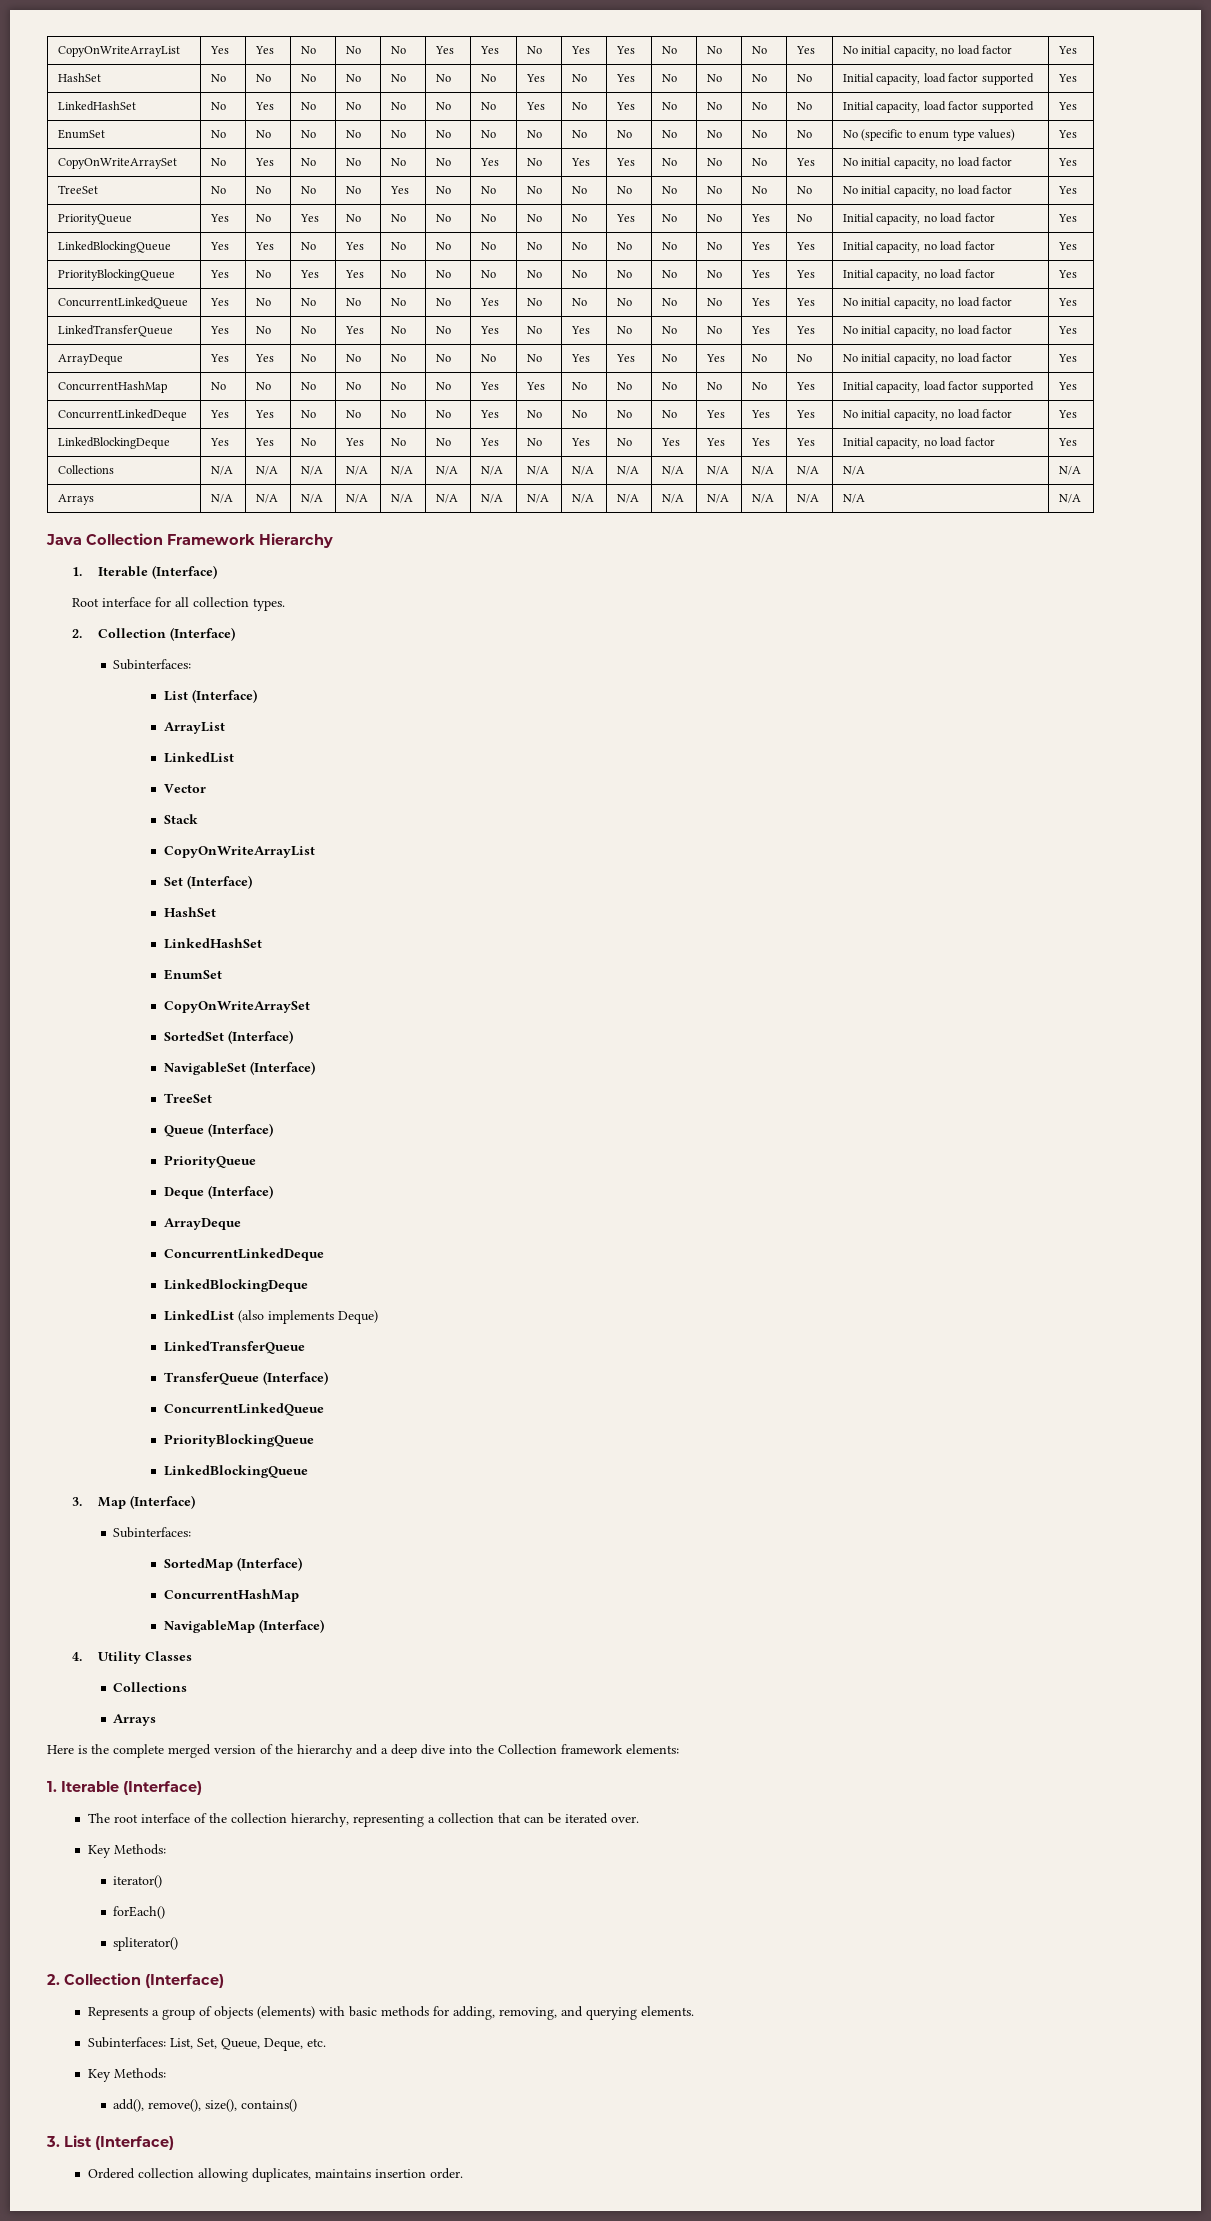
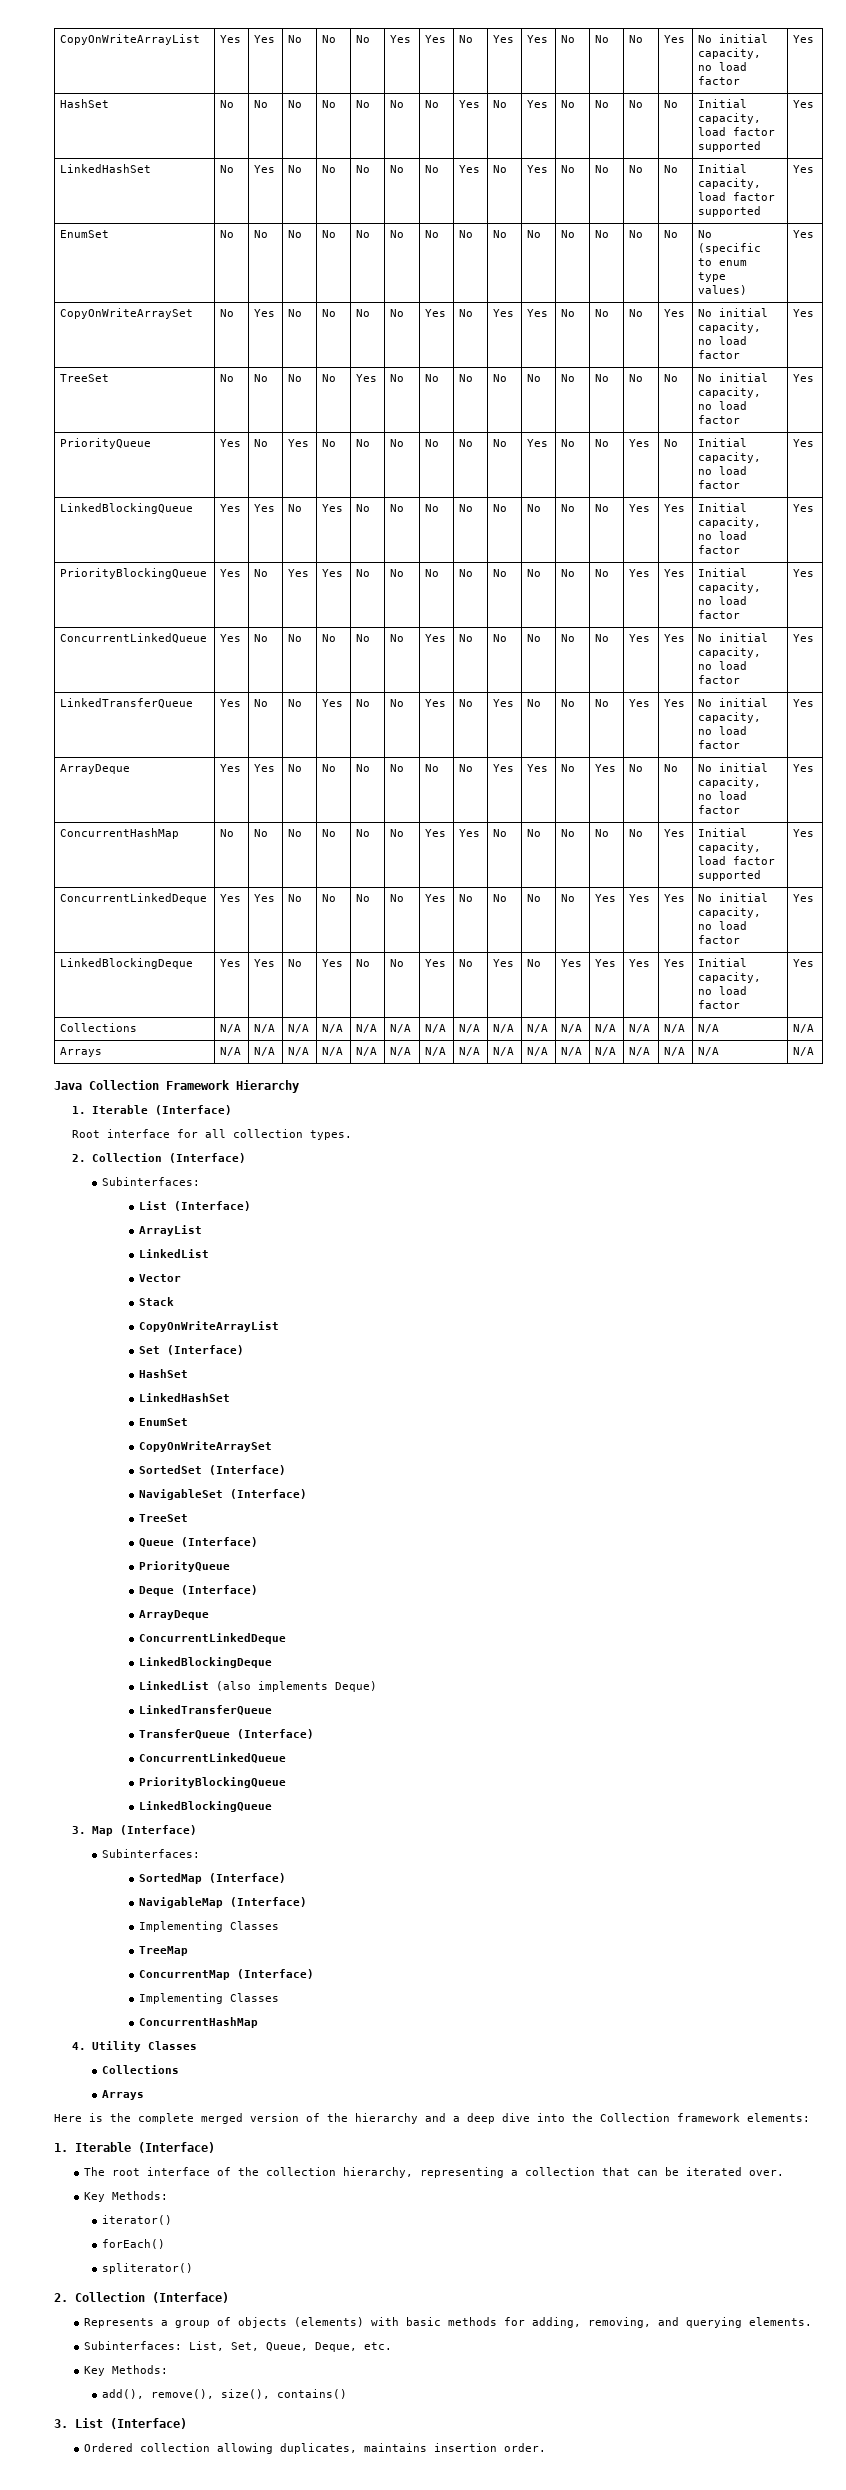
  SortedMap (Interface)
- ConcurrentHashMap
  NavigableMap (Interface)
+ Implementing Classes
+ TreeMap
+ ConcurrentMap (Interface)
+ Implementing Classes
+ ConcurrentHashMap

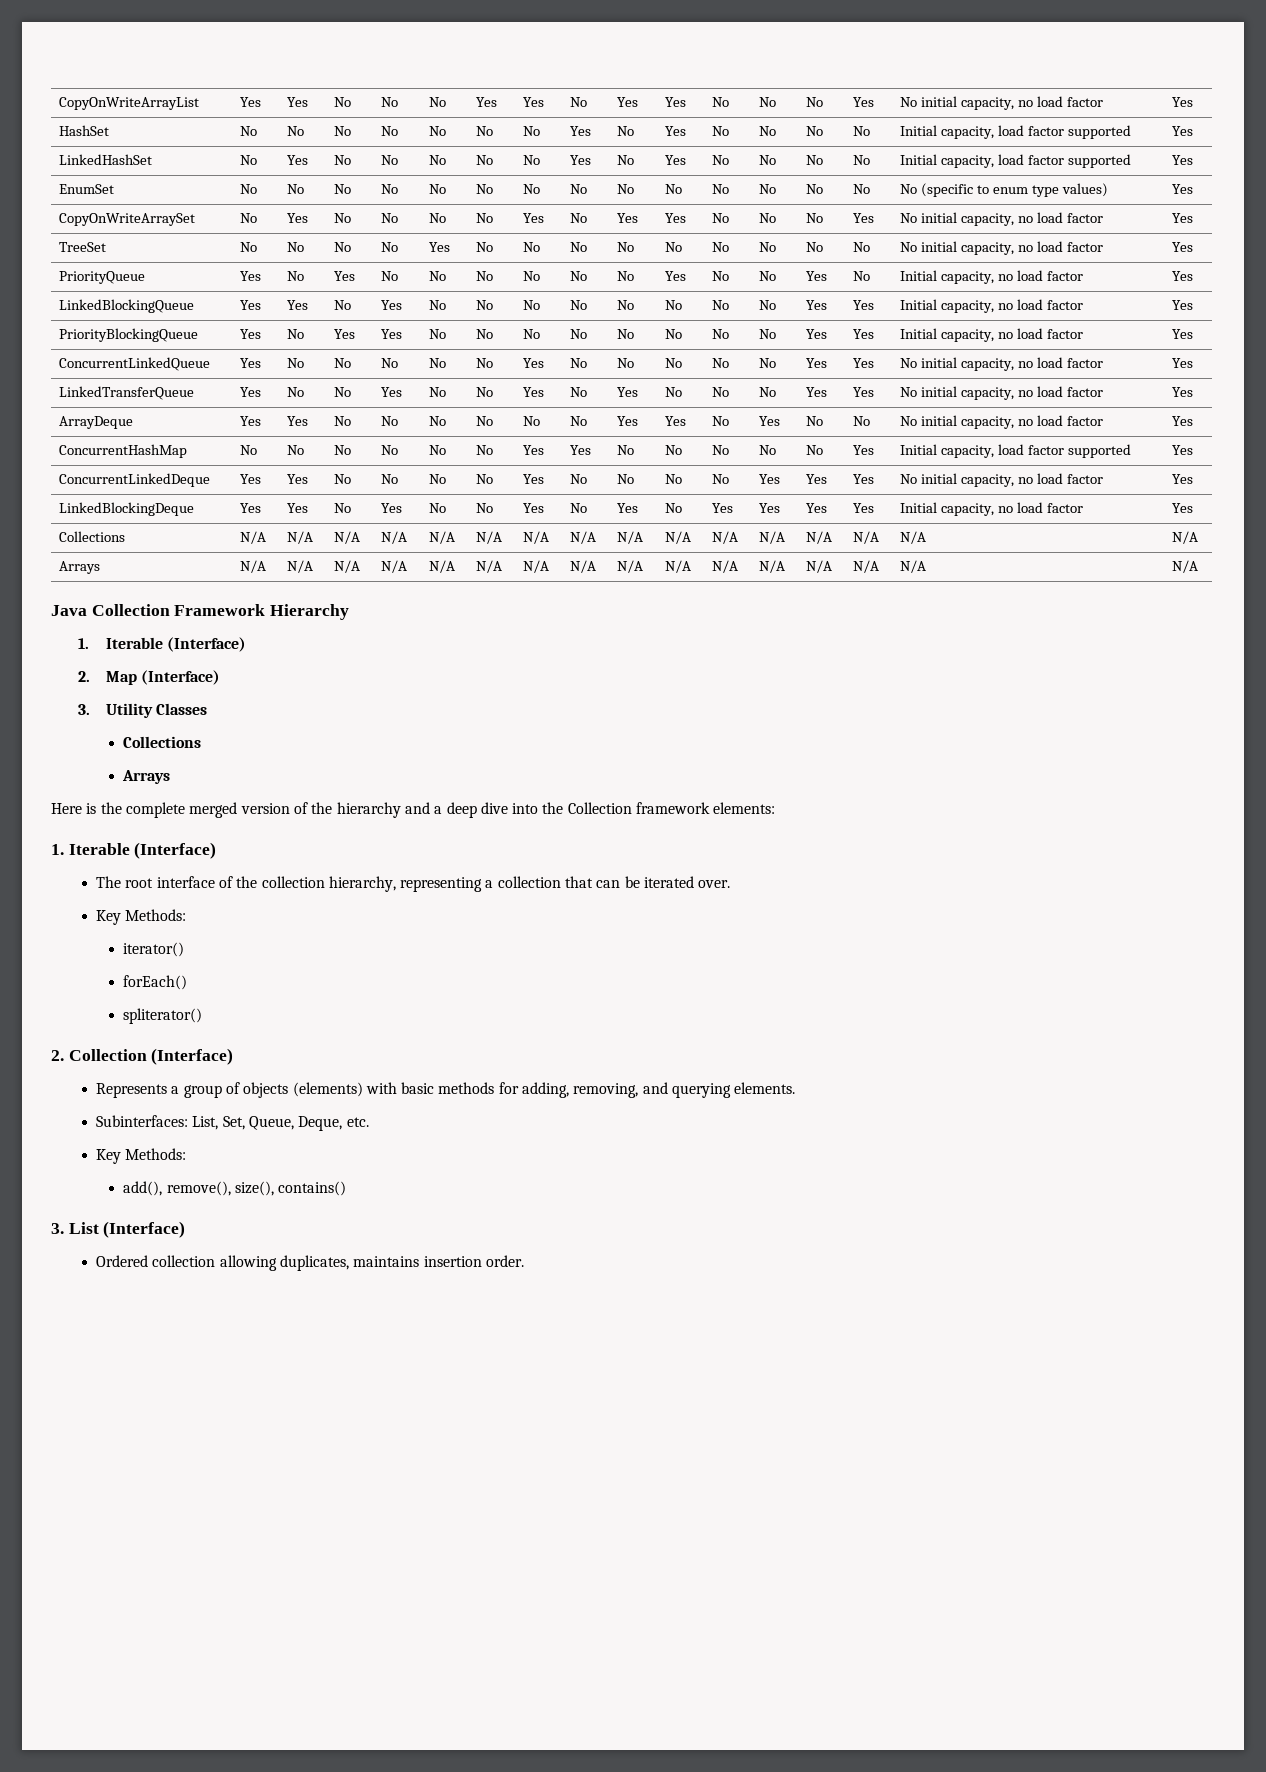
- Root interface for all collection types.
- 2. Collection (Interface)
- Subinterfaces:
- List (Interface)
- ArrayList
- LinkedList
- Vector
- Stack
- CopyOnWriteArrayList
- Set (Interface)
- HashSet
- LinkedHashSet
- EnumSet
- CopyOnWriteArraySet
- SortedSet (Interface)
- NavigableSet (Interface)
- TreeSet
- Queue (Interface)
- PriorityQueue
- Deque (Interface)
- ArrayDeque
- ConcurrentLinkedDeque
- LinkedBlockingDeque
- LinkedList (also implements Deque)
- LinkedTransferQueue
- TransferQueue (Interface)
- ConcurrentLinkedQueue
- PriorityBlockingQueue
- LinkedBlockingQueue
- 3. Map (Interface)
- Subinterfaces:
- SortedMap (Interface)
- NavigableMap (Interface)
- Implementing Classes
- TreeMap
- ConcurrentMap (Interface)
- Implementing Classes
- ConcurrentHashMap
- 4. Utility Classes
+ 2. Map (Interface)
+ 3. Utility Classes

